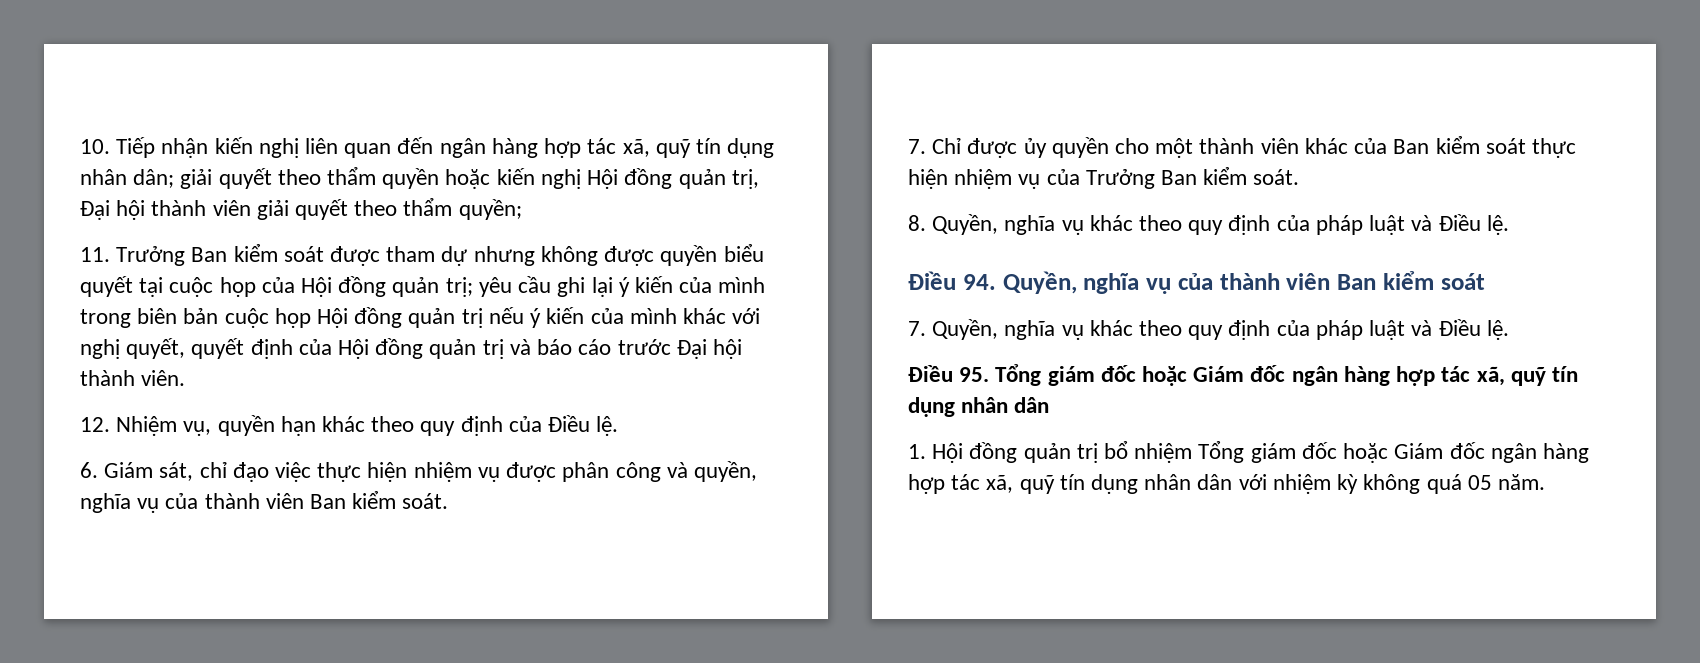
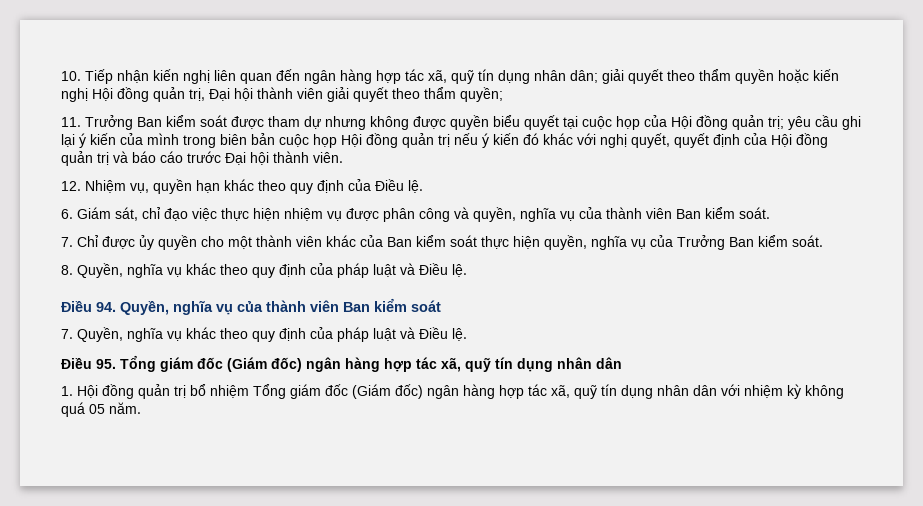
- yêu cầu ghi lại ý kiến của mình trong biên bản cuộc họp Hội đồng quản trị nếu ý kiến của mình khác với nghị quyết, quyết định của Hội đồng quản trị và báo cáo trước Đại hội thành viên.
+ yêu cầu ghi lại ý kiến của mình trong biên bản cuộc họp Hội đồng quản trị nếu ý kiến đó khác với nghị quyết, quyết định của Hội đồng quản trị và báo cáo trước Đại hội thành viên.
- 7. Chỉ được ủy quyền cho một thành viên khác của Ban kiểm soát thực hiện nhiệm vụ của Trưởng Ban kiểm soát.
+ 7. Chỉ được ủy quyền cho một thành viên khác của Ban kiểm soát thực hiện quyền, nghĩa vụ của Trưởng Ban kiểm soát.
- Điều 95. Tổng giám đốc hoặc Giám đốc ngân hàng hợp tác xã, quỹ tín dụng nhân dân
+ Điều 95. Tổng giám đốc (Giám đốc) ngân hàng hợp tác xã, quỹ tín dụng nhân dân
- 1. Hội đồng quản trị bổ nhiệm Tổng giám đốc hoặc Giám đốc ngân hàng hợp tác xã, quỹ tín dụng nhân dân với nhiệm kỳ không quá 05 năm.
+ 1. Hội đồng quản trị bổ nhiệm Tổng giám đốc (Giám đốc) ngân hàng hợp tác xã, quỹ tín dụng nhân dân với nhiệm kỳ không quá 05 năm.

